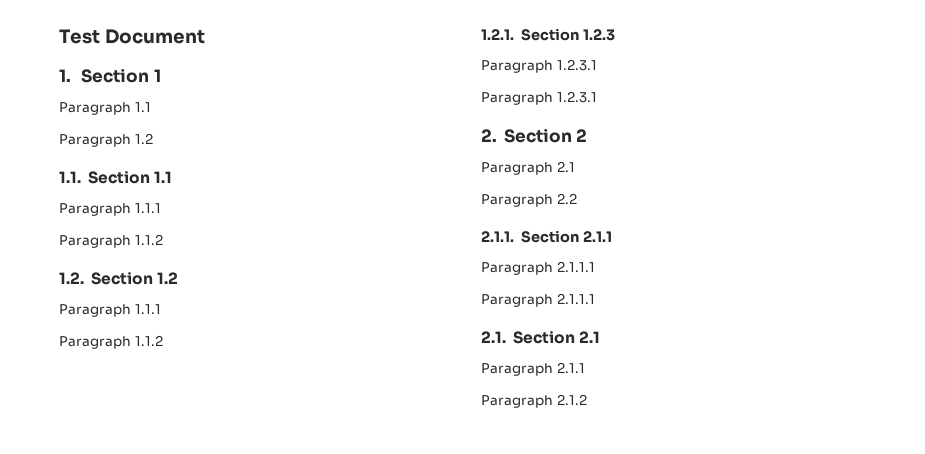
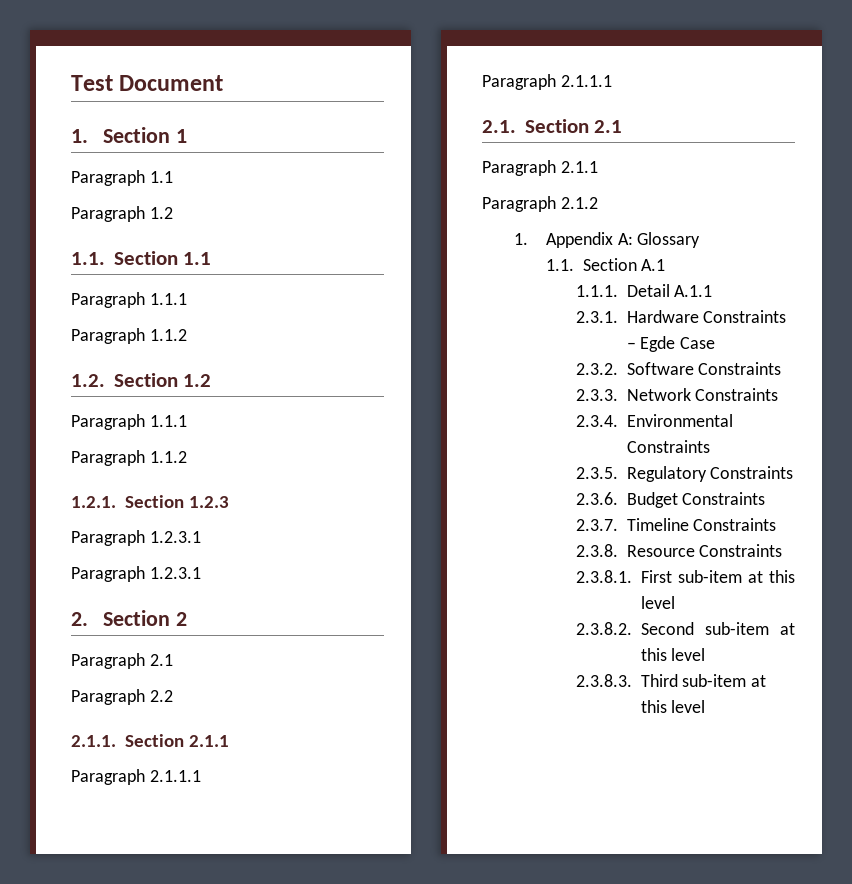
+ 1. Appendix A: Glossary
+ 1.1. Section A.1
+ 1.1.1. Detail A.1.1
+ 2.3.1. Hardware Constraints – Egde Case
+ 2.3.2. Software Constraints
+ 2.3.3. Network Constraints
+ 2.3.4. Environmental Constraints
+ 2.3.5. Regulatory Constraints
+ 2.3.6. Budget Constraints
+ 2.3.7. Timeline Constraints
+ 2.3.8. Resource Constraints
+ 2.3.8.1. First sub-item at this level
+ 2.3.8.2. Second sub-item at this level
+ 2.3.8.3. Third sub-item at this level

